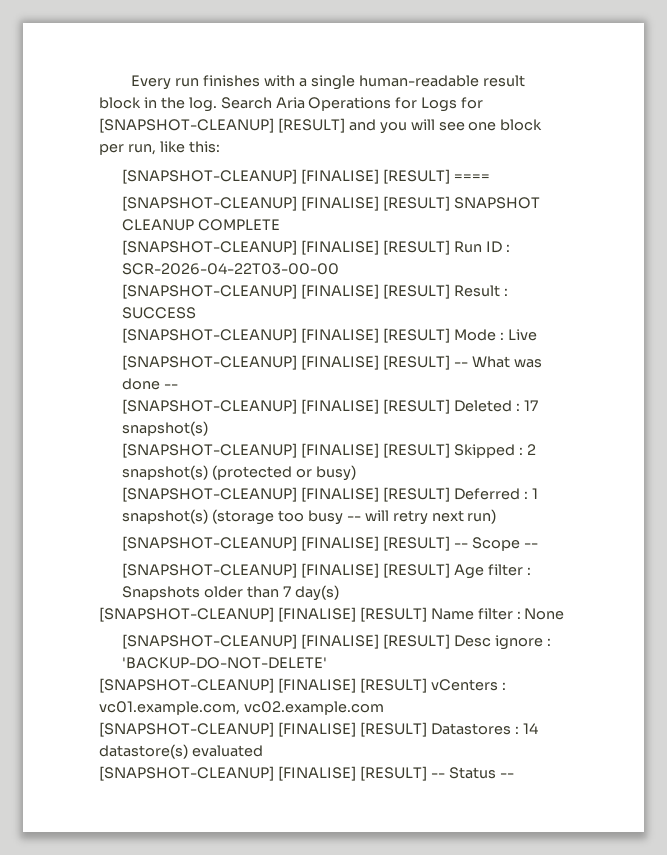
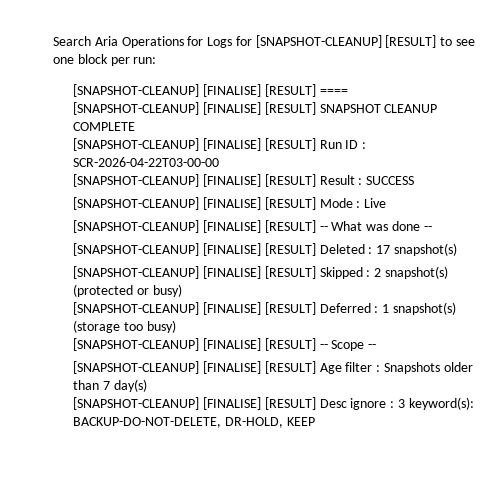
- Every run finishes with a single human-readable result block in the log. Search Aria Operations for Logs for [SNAPSHOT-CLEANUP] [RESULT] and you will see one block per run, like this:
+ Search Aria Operations for Logs for [SNAPSHOT-CLEANUP] [RESULT] to see one block per run:
- [SNAPSHOT-CLEANUP] [FINALISE] [RESULT] Deferred : 1 snapshot(s) (storage too busy -- will retry next run)
+ [SNAPSHOT-CLEANUP] [FINALISE] [RESULT] Deferred : 1 snapshot(s) (storage too busy)
- [SNAPSHOT-CLEANUP] [FINALISE] [RESULT] Name filter : None
- [SNAPSHOT-CLEANUP] [FINALISE] [RESULT] Desc ignore : 'BACKUP-DO-NOT-DELETE'
- [SNAPSHOT-CLEANUP] [FINALISE] [RESULT] vCenters : vc01.example.com, vc02.example.com
- [SNAPSHOT-CLEANUP] [FINALISE] [RESULT] Datastores : 14 datastore(s) evaluated
- [SNAPSHOT-CLEANUP] [FINALISE] [RESULT] -- Status --
+ [SNAPSHOT-CLEANUP] [FINALISE] [RESULT] Desc ignore : 3 keyword(s): BACKUP-DO-NOT-DELETE, DR-HOLD, KEEP

